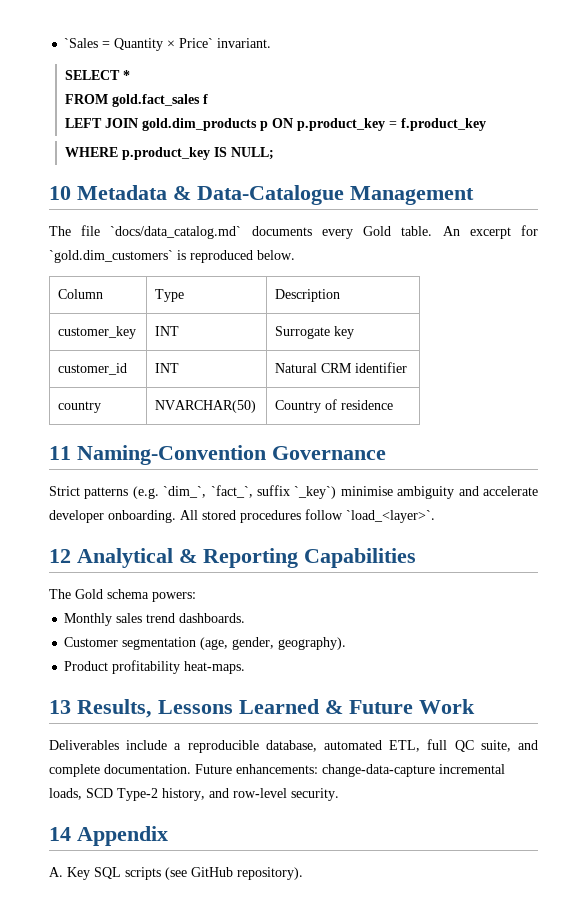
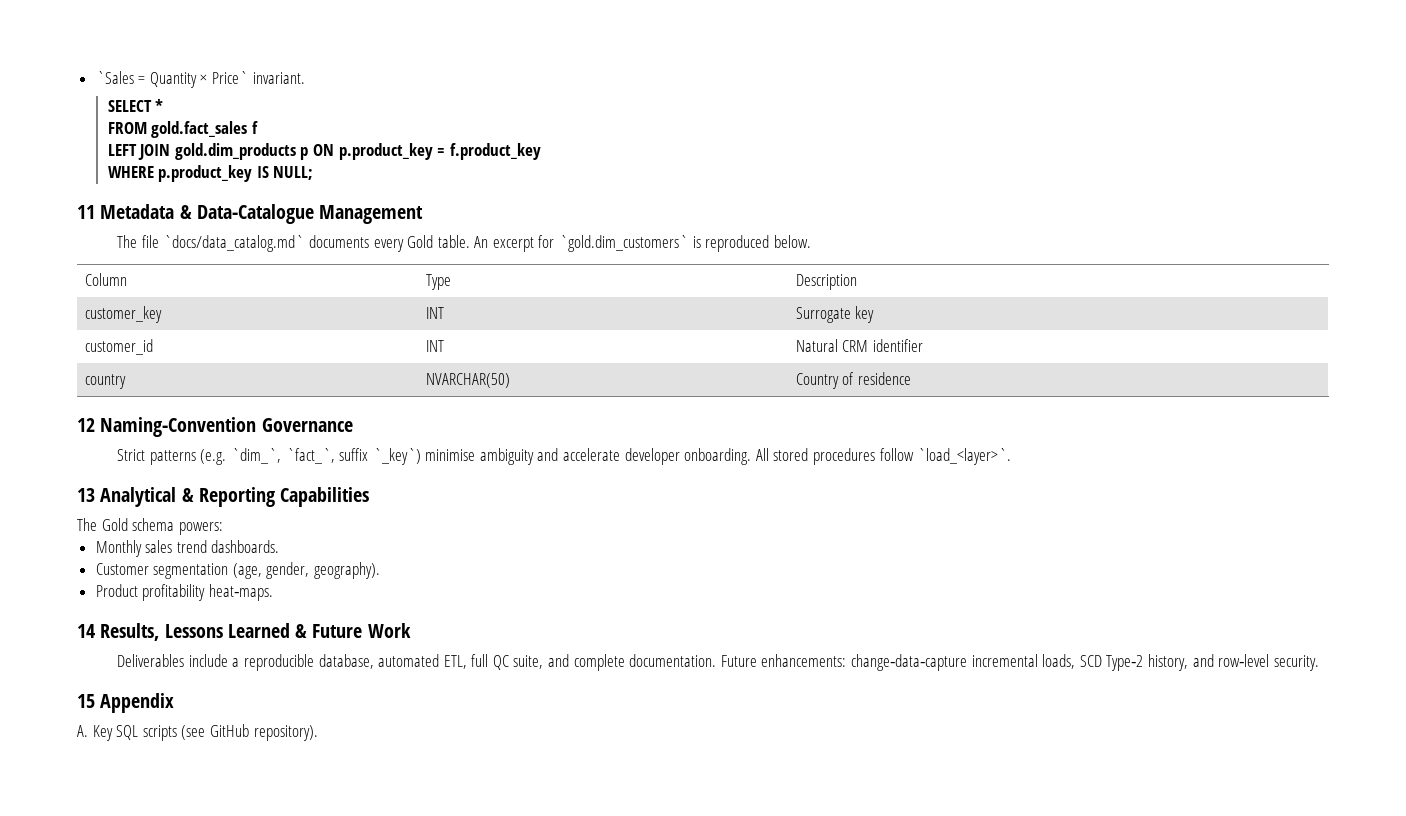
- 10 Metadata & Data‑Catalogue Management
+ 11 Metadata & Data‑Catalogue Management
- 11 Naming‑Convention Governance
+ 12 Naming‑Convention Governance
- 12 Analytical & Reporting Capabilities
+ 13 Analytical & Reporting Capabilities
- 13 Results, Lessons Learned & Future Work
+ 14 Results, Lessons Learned & Future Work
- 14 Appendix
+ 15 Appendix

